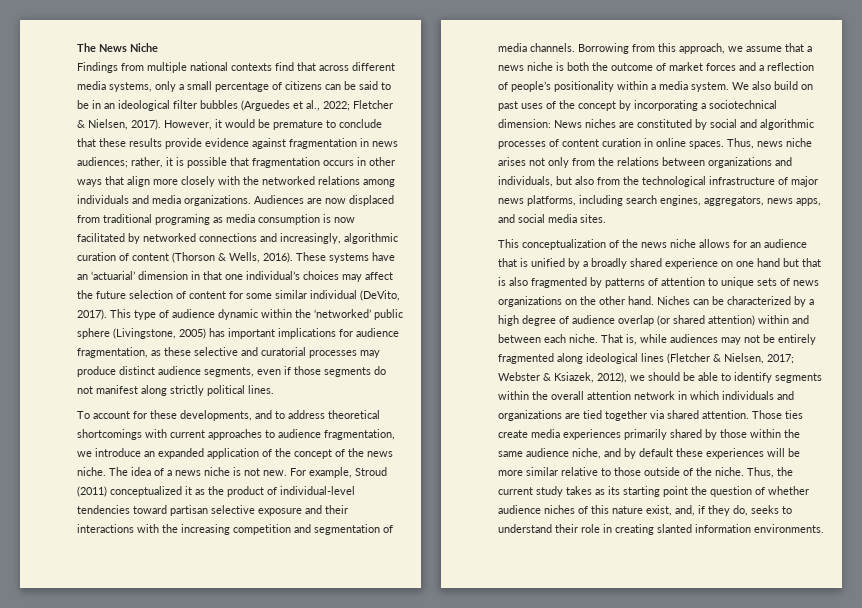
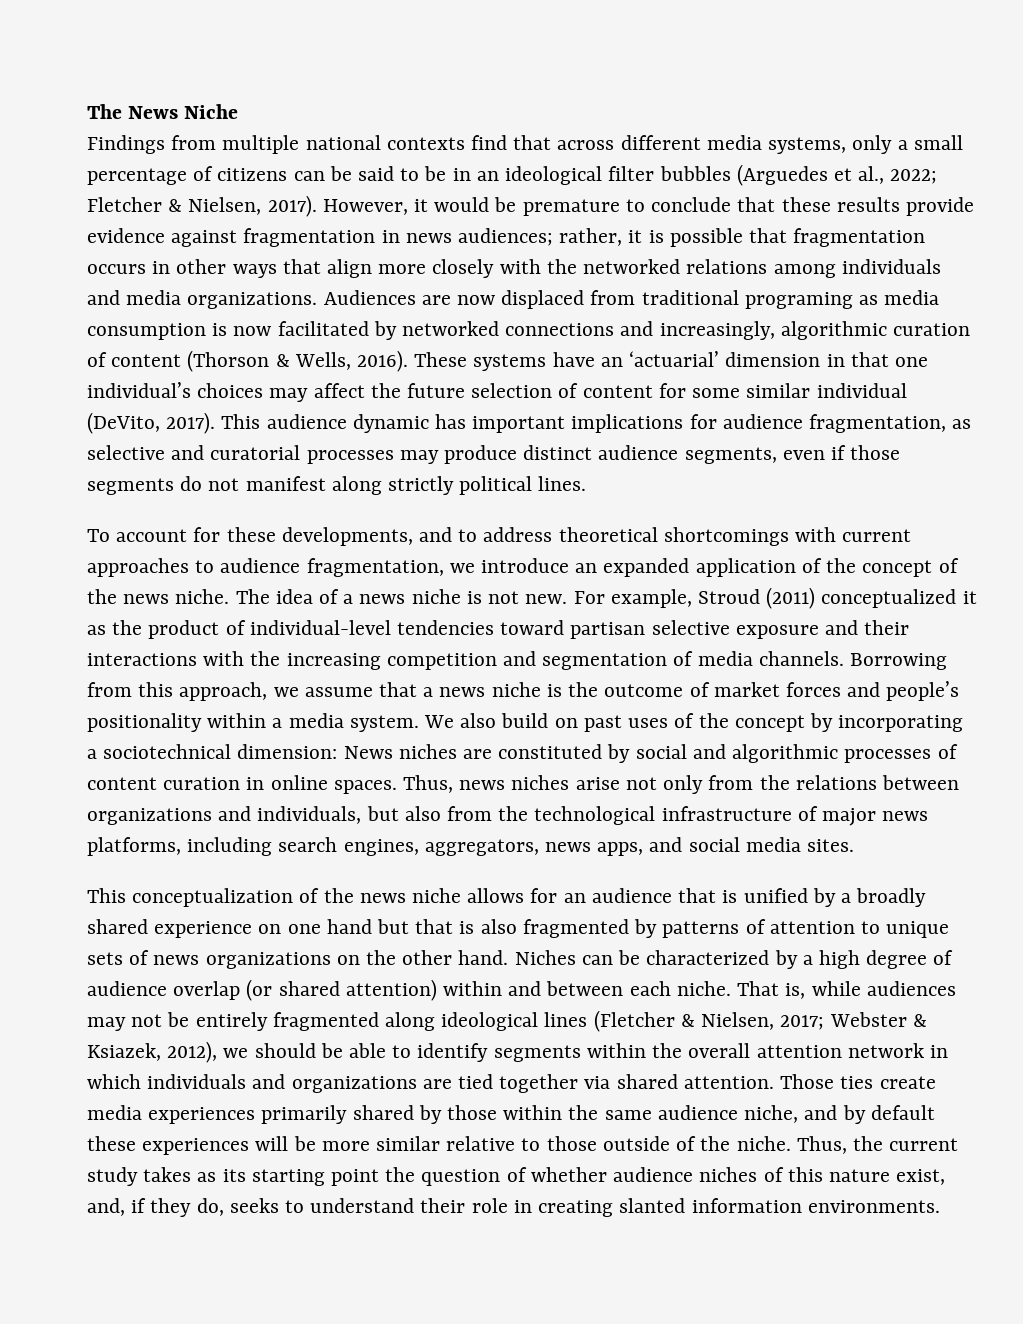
- This type of audience dynamic within the ‘networked’ public sphere (Livingstone, 2005) has important implications for audience fragmentation, as these selective and curatorial processes may produce distinct audience segments, even if those segments do not manifest along strictly political lines.
+ This audience dynamic has important implications for audience fragmentation, as selective and curatorial processes may produce distinct audience segments, even if those segments do not manifest along strictly political lines.
- Borrowing from this approach, we assume that a news niche is both the outcome of market forces and a reflection of people’s positionality within a media system.
+ Borrowing from this approach, we assume that a news niche is the outcome of market forces and people’s positionality within a media system.
- Thus, news niche arises not only from the relations between organizations and individuals, but also from the technological infrastructure of major news platforms, including search engines, aggregators, news apps, and social media sites.
+ Thus, news niches arise not only from the relations between organizations and individuals, but also from the technological infrastructure of major news platforms, including search engines, aggregators, news apps, and social media sites.

